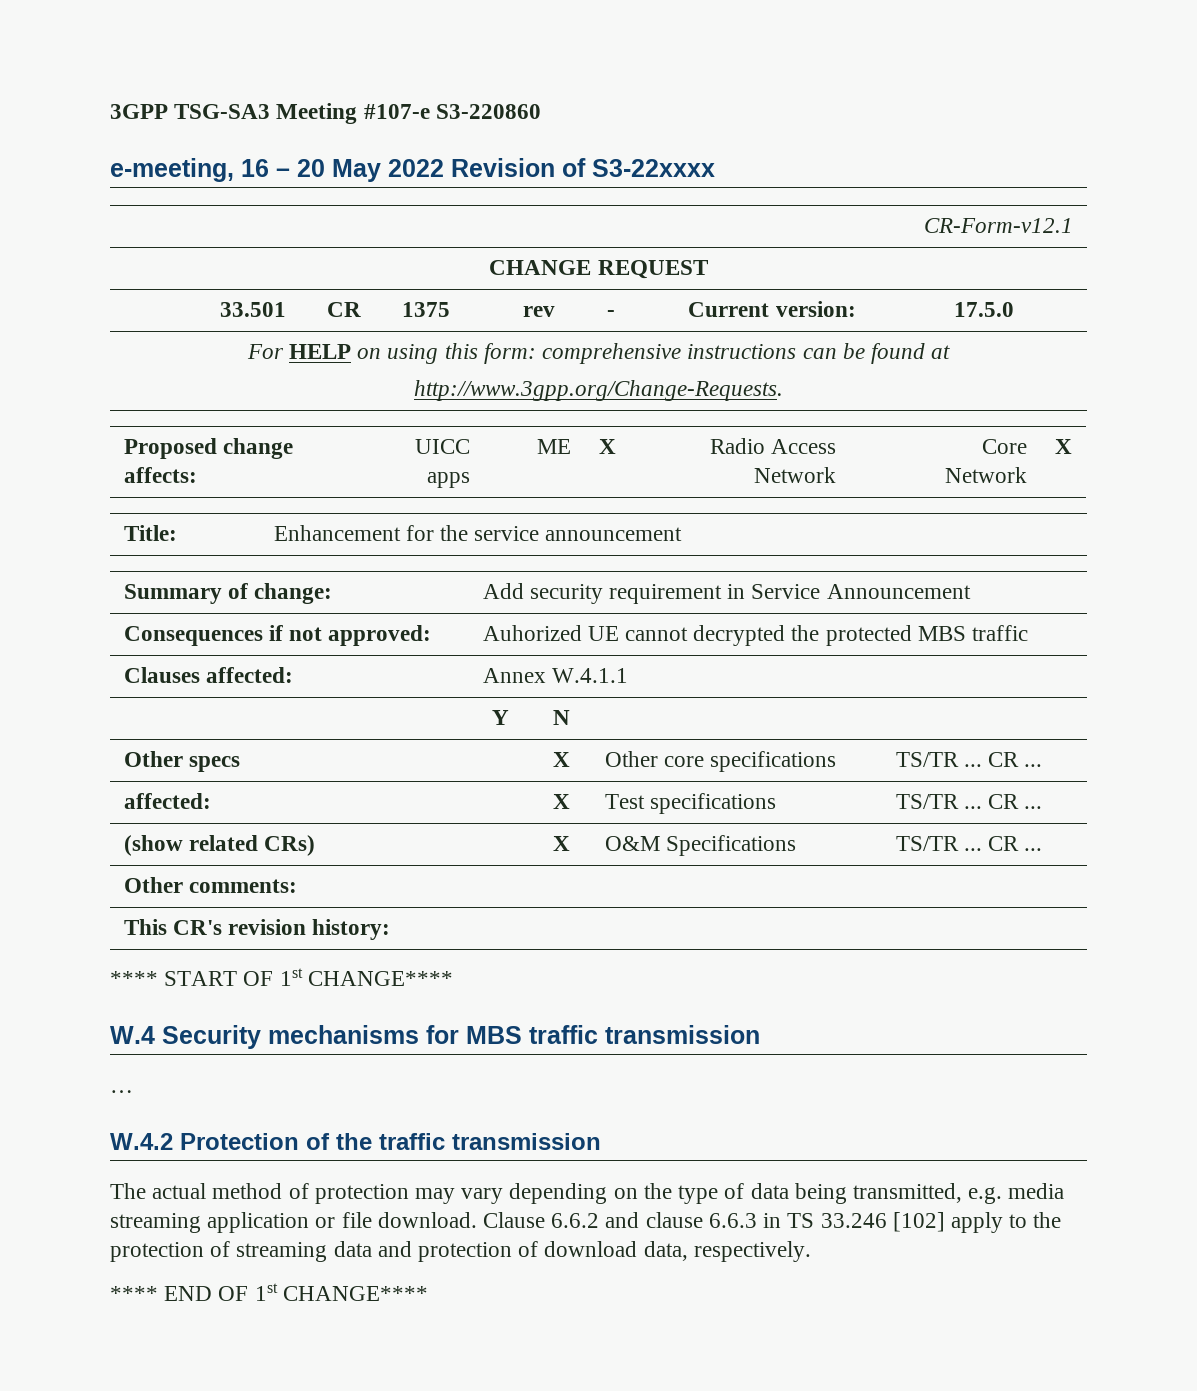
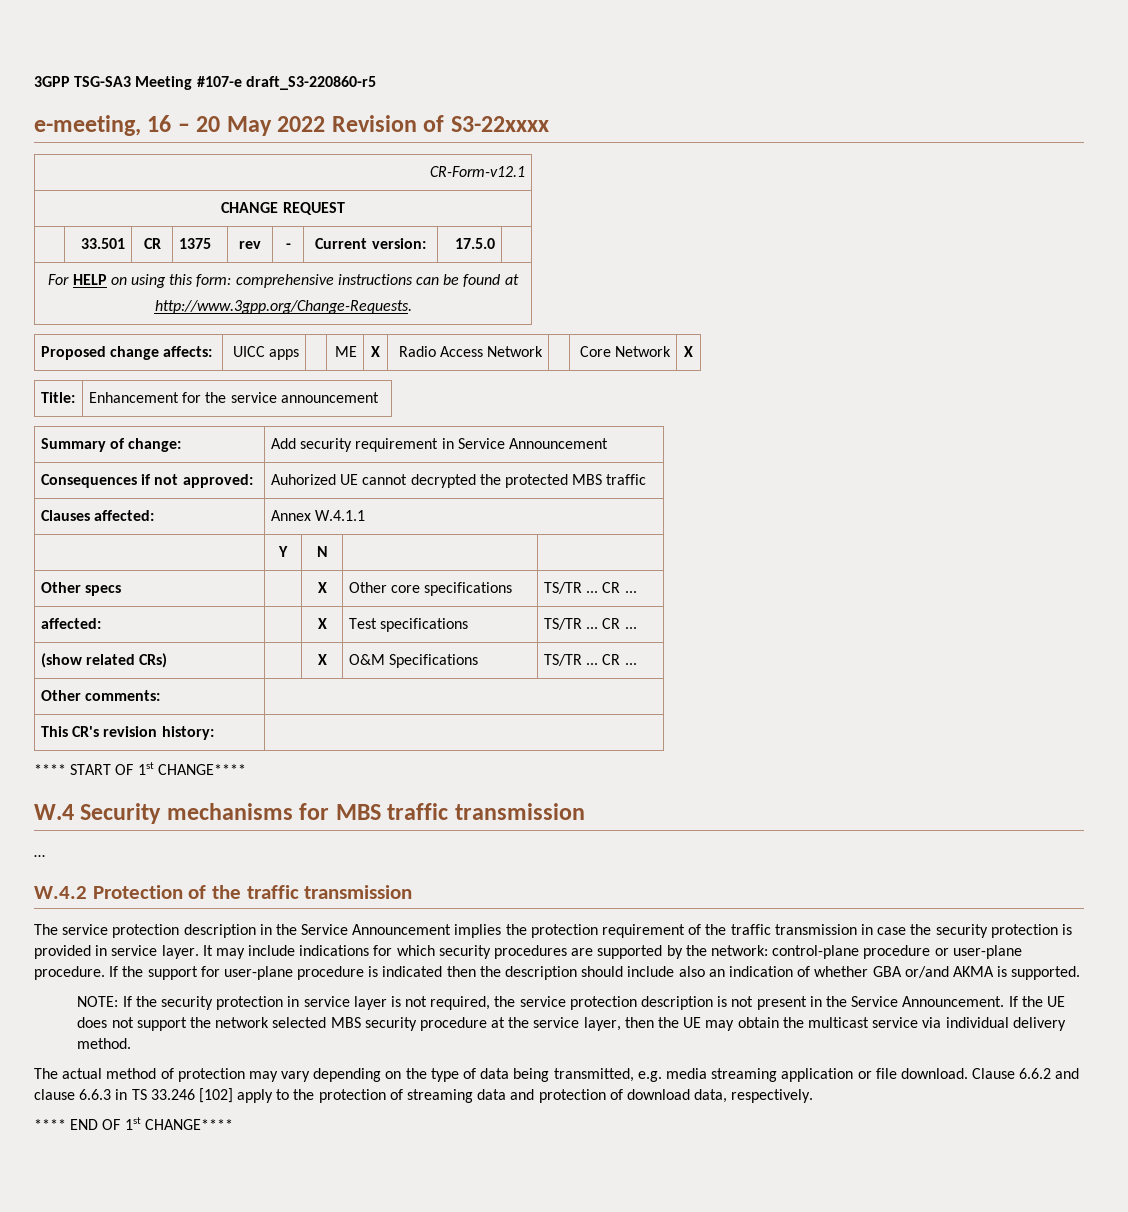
- 3GPP TSG-SA3 Meeting #107-e S3-220860
+ 3GPP TSG-SA3 Meeting #107-e draft_S3-220860-r5
+ The service protection description in the Service Announcement implies the protection requirement of the traffic transmission in case the security protection is provided in service layer. It may include indications for which security procedures are supported by the network: control-plane procedure or user-plane procedure. If the support for user-plane procedure is indicated then the description should include also an indication of whether GBA or/and AKMA is supported.
+ NOTE: If the security protection in service layer is not required, the service protection description is not present in the Service Announcement. If the UE does not support the network selected MBS security procedure at the service layer, then the UE may obtain the multicast service via individual delivery method.

